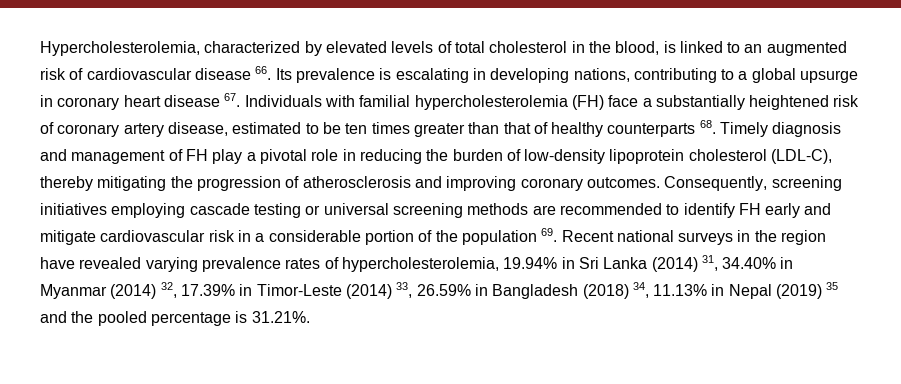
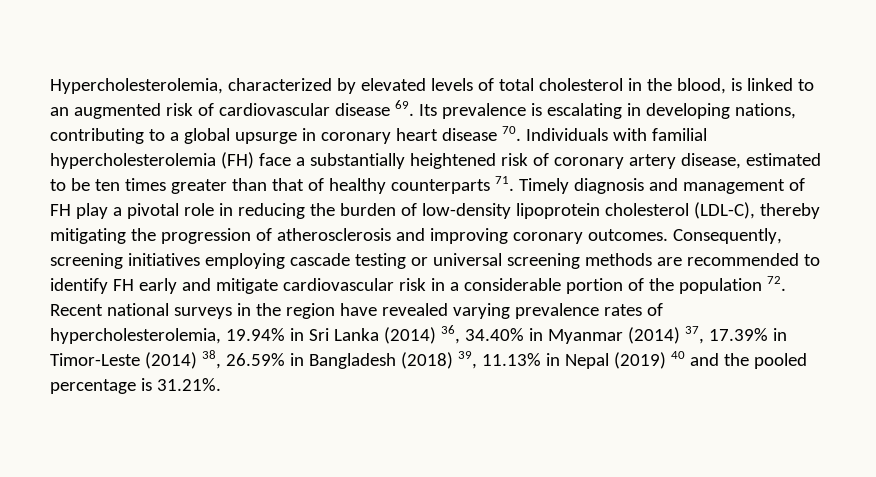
- Hypercholesterolemia, characterized by elevated levels of total cholesterol in the blood, is linked to an augmented risk of cardiovascular disease 66. Its prevalence is escalating in developing nations, contributing to a global upsurge in coronary heart disease 67. Individuals with familial hypercholesterolemia (FH) face a substantially heightened risk of coronary artery disease, estimated to be ten times greater than that of healthy counterparts 68. Timely diagnosis and management of FH play a pivotal role in reducing the burden of low-density lipoprotein cholesterol (LDL-C), thereby mitigating the progression of atherosclerosis and improving coronary outcomes.
+ Hypercholesterolemia, characterized by elevated levels of total cholesterol in the blood, is linked to an augmented risk of cardiovascular disease 69. Its prevalence is escalating in developing nations, contributing to a global upsurge in coronary heart disease 70. Individuals with familial hypercholesterolemia (FH) face a substantially heightened risk of coronary artery disease, estimated to be ten times greater than that of healthy counterparts 71. Timely diagnosis and management of FH play a pivotal role in reducing the burden of low-density lipoprotein cholesterol (LDL-C), thereby mitigating the progression of atherosclerosis and improving coronary outcomes.
- Consequently, screening initiatives employing cascade testing or universal screening methods are recommended to identify FH early and mitigate cardiovascular risk in a considerable portion of the population 69. Recent national surveys in the region have revealed varying prevalence rates of hypercholesterolemia, 19.94% in Sri Lanka (2014) 31, 34.40% in Myanmar (2014) 32, 17.39% in Timor-Leste (2014) 33, 26.59% in Bangladesh (2018) 34, 11.13% in Nepal (2019) 35 and the pooled percentage is 31.21%.
+ Consequently, screening initiatives employing cascade testing or universal screening methods are recommended to identify FH early and mitigate cardiovascular risk in a considerable portion of the population 72. Recent national surveys in the region have revealed varying prevalence rates of hypercholesterolemia, 19.94% in Sri Lanka (2014) 36, 34.40% in Myanmar (2014) 37, 17.39% in Timor-Leste (2014) 38, 26.59% in Bangladesh (2018) 39, 11.13% in Nepal (2019) 40 and the pooled percentage is 31.21%.

